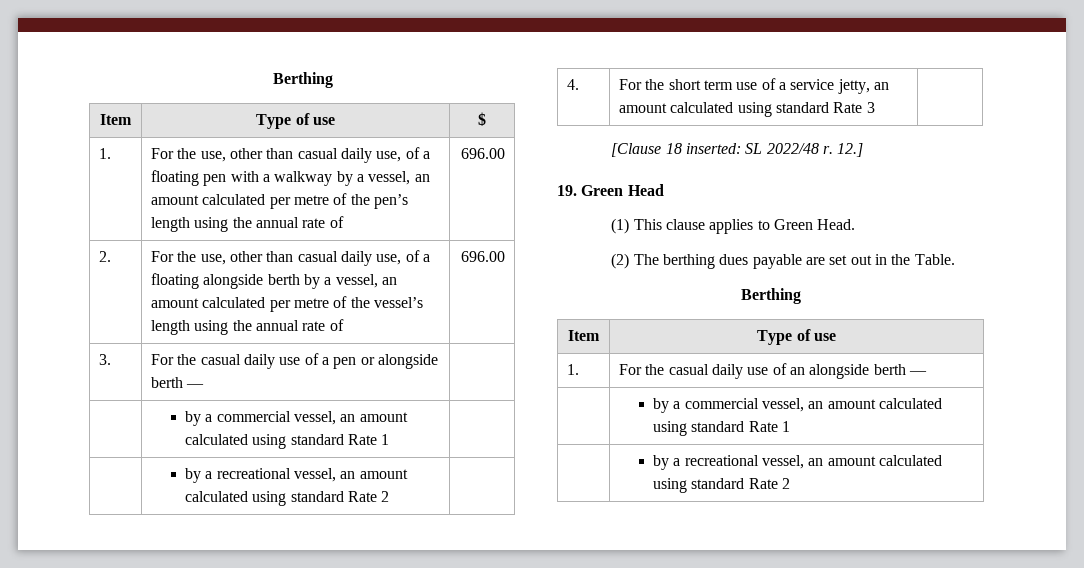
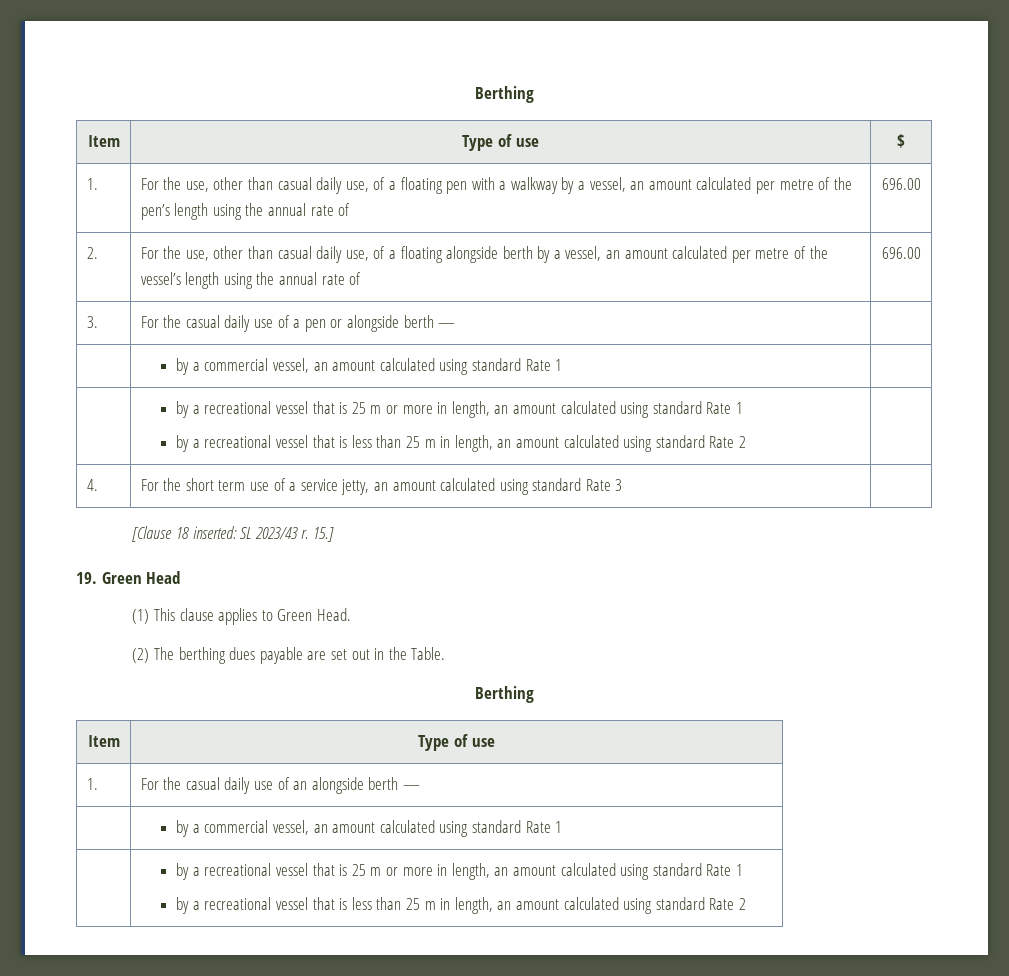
  | by a commercial vessel, an amount calculated using standard Rate 1 |
- | by a recreational vessel, an amount calculated using standard Rate 2 |
+ | by a recreational vessel that is 25 m or more in length, an amount calculated using standard Rate 1
+ by a recreational vessel that is less than 25 m in length, an amount calculated using standard Rate 2 |
- [Clause 18 inserted: SL 2022/48 r. 12.]
+ [Clause 18 inserted: SL 2023/43 r. 15.]
  1. | For the casual daily use of an alongside berth —
  | by a commercial vessel, an amount calculated using standard Rate 1
- | by a recreational vessel, an amount calculated using standard Rate 2
+ | by a recreational vessel that is 25 m or more in length, an amount calculated using standard Rate 1
+ by a recreational vessel that is less than 25 m in length, an amount calculated using standard Rate 2

